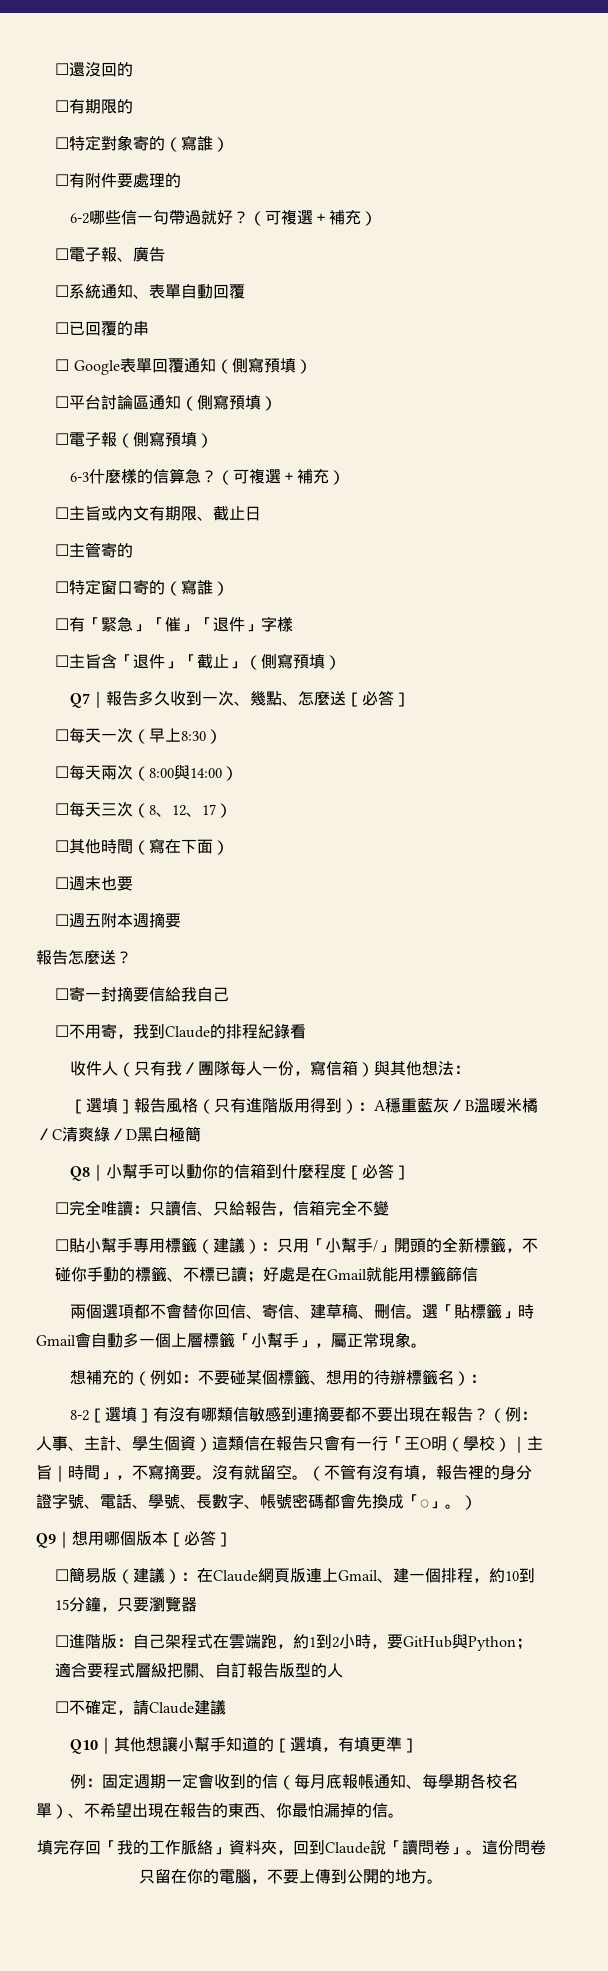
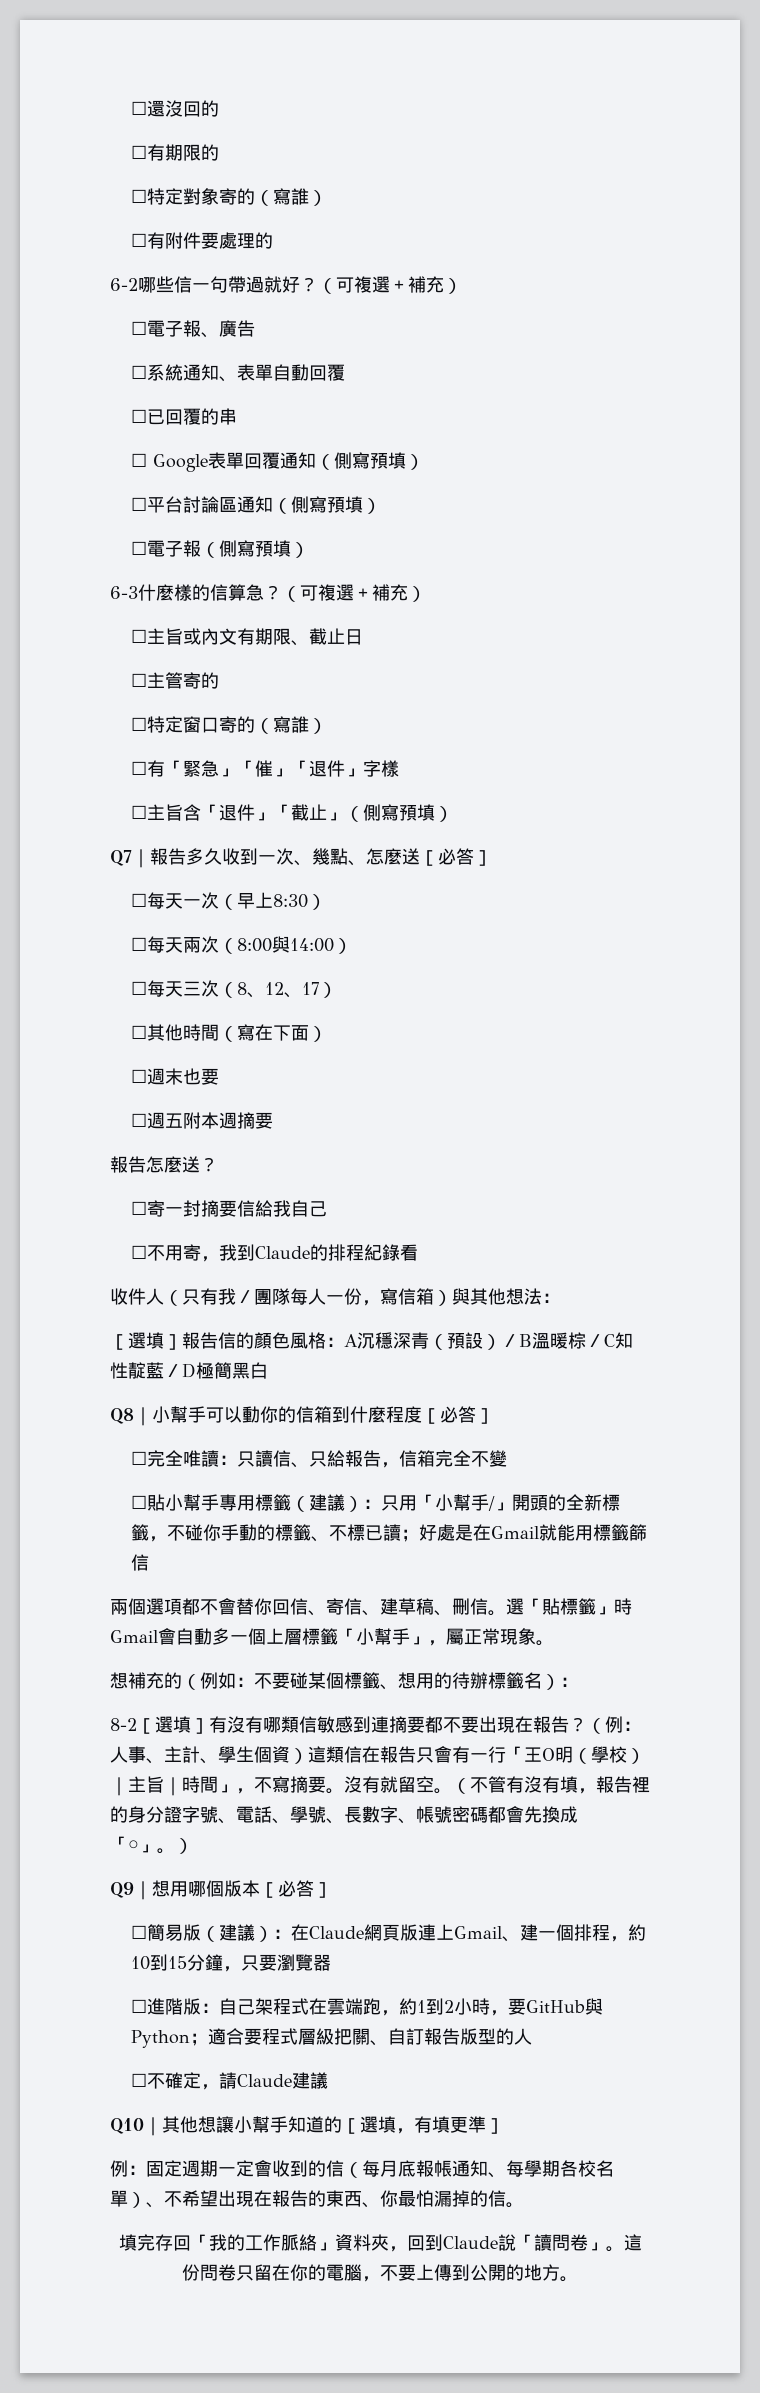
- ［選填］報告風格（只有進階版用得到）：A穩重藍灰／B溫暖米橘／C清爽綠／D黑白極簡
+ ［選填］報告信的顏色風格：A沉穩深青（預設）／B溫暖棕／C知性靛藍／D極簡黑白

